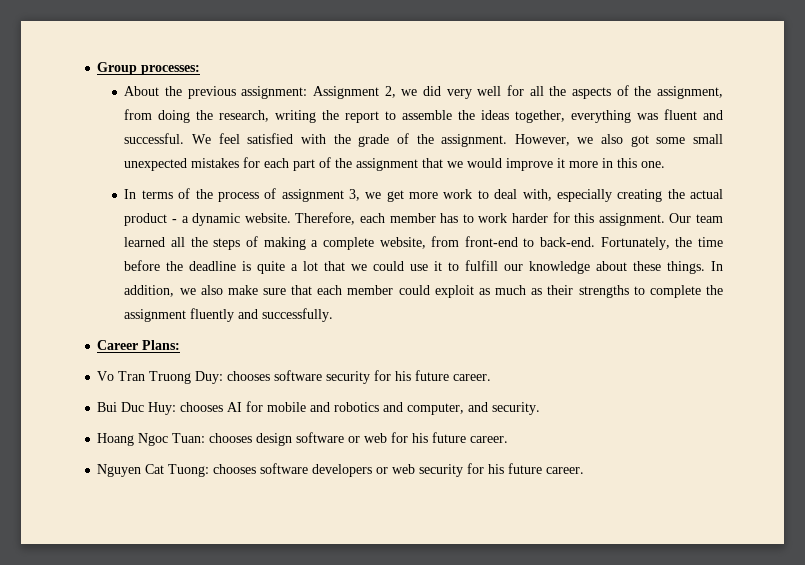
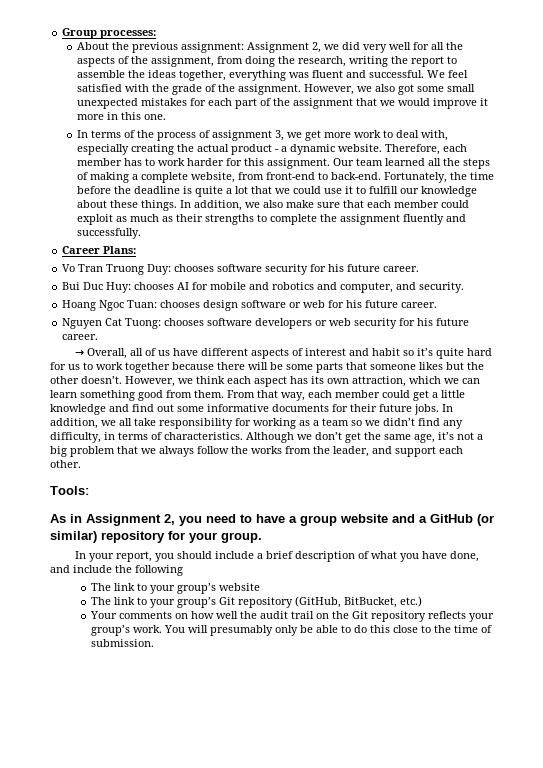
+ → Overall, all of us have different aspects of interest and habit so it’s quite hard for us to work together because there will be some parts that someone likes but the other doesn’t. However, we think each aspect has its own attraction, which we can learn something good from them. From that way, each member could get a little knowledge and find out some informative documents for their future jobs. In addition, we all take responsibility for working as a team so we didn’t find any difficulty, in terms of characteristics. Although we don’t get the same age, it’s not a big problem that we always follow the works from the leader, and support each other.
+ Tools:
+ As in Assignment 2, you need to have a group website and a GitHub (or similar) repository for your group.
+ In your report, you should include a brief description of what you have done, and include the following
+ The link to your group’s website
+ The link to your group’s Git repository (GitHub, BitBucket, etc.)
+ Your comments on how well the audit trail on the Git repository reflects your group’s work. You will presumably only be able to do this close to the time of submission.

